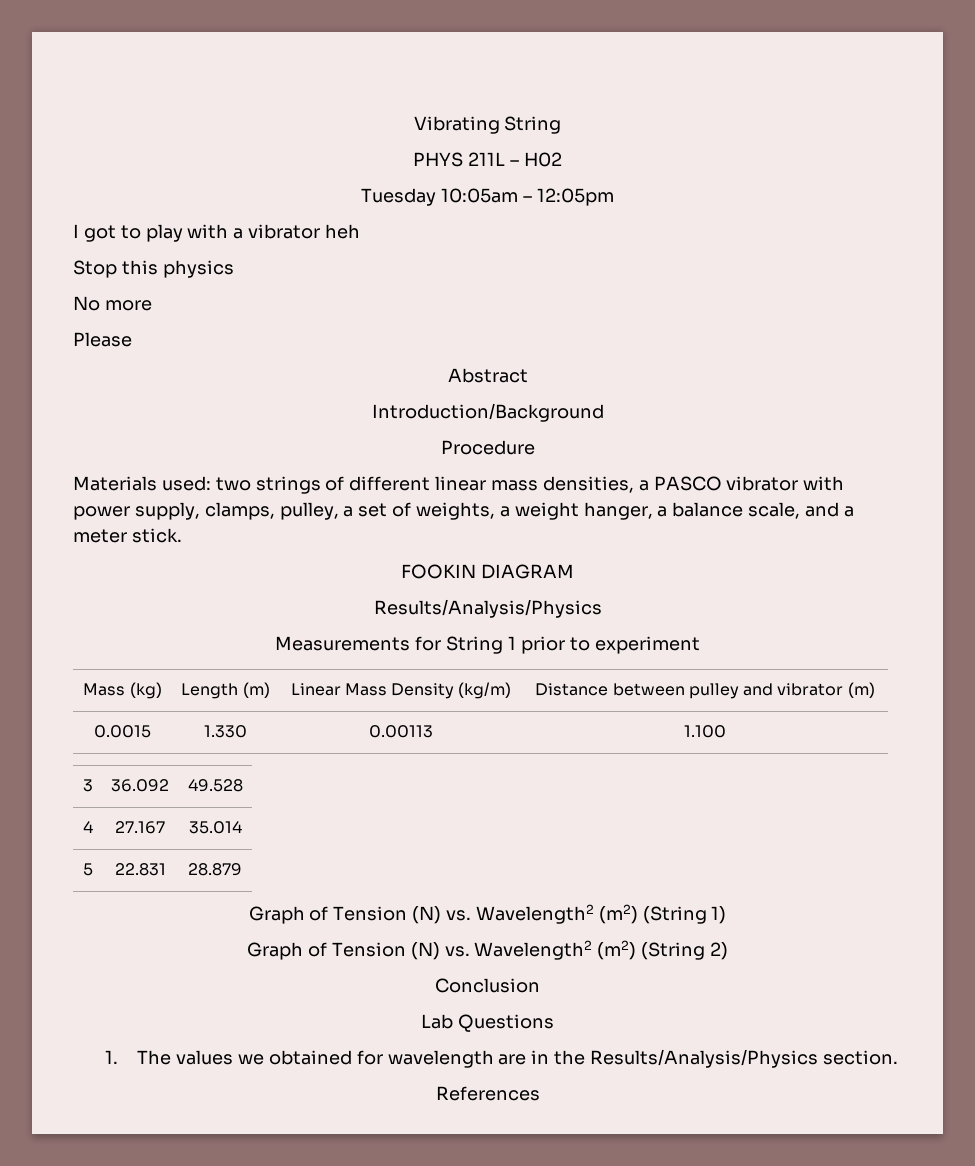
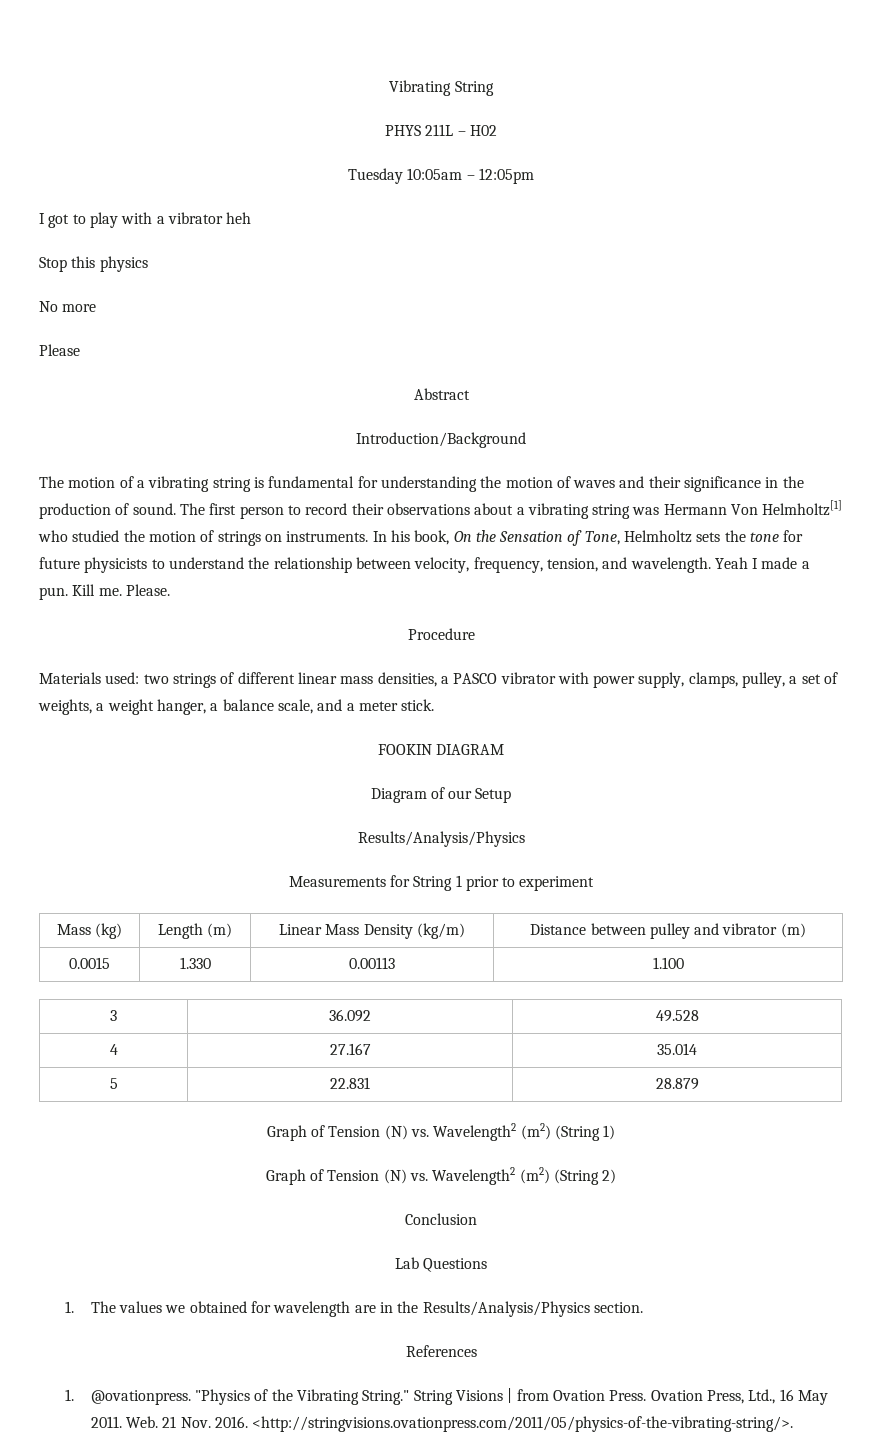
+ The motion of a vibrating string is fundamental for understanding the motion of waves and their significance in the production of sound. The first person to record their observations about a vibrating string was Hermann Von Helmholtz[1] who studied the motion of strings on instruments. In his book, On the Sensation of Tone, Helmholtz sets the tone for future physicists to understand the relationship between velocity, frequency, tension, and wavelength. Yeah I made a pun. Kill me. Please.
+ Diagram of our Setup
+ 1. @ovationpress. "Physics of the Vibrating String." String Visions | from Ovation Press. Ovation Press, Ltd., 16 May 2011. Web. 21 Nov. 2016. <http://stringvisions.ovationpress.com/2011/05/physics-of-the-vibrating-string/>.

